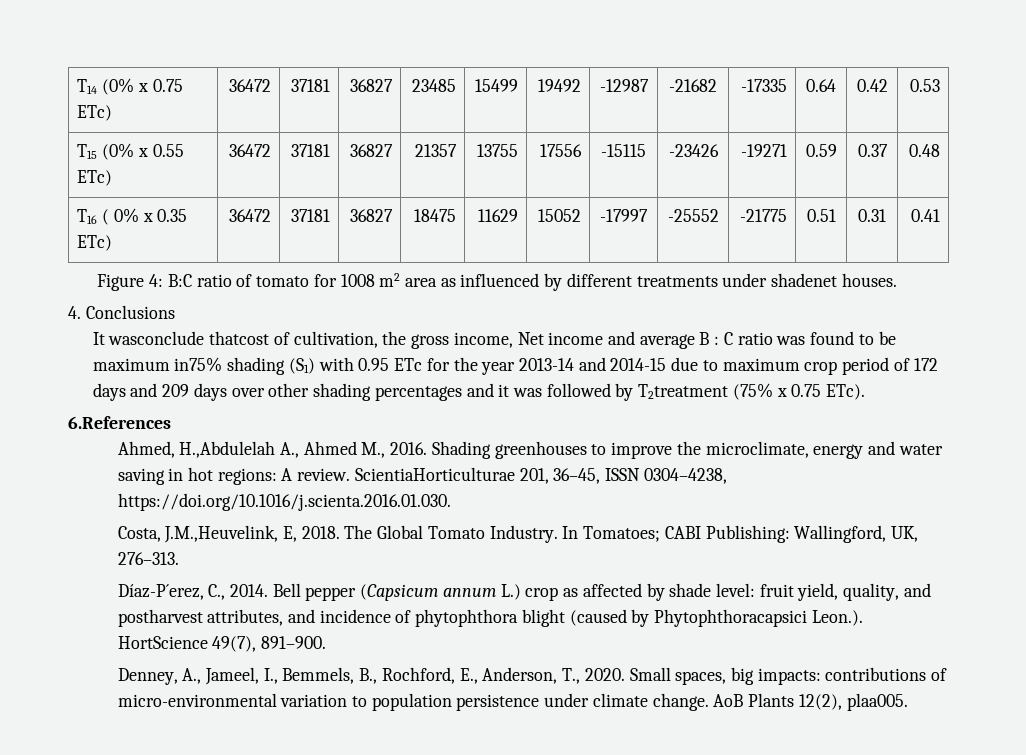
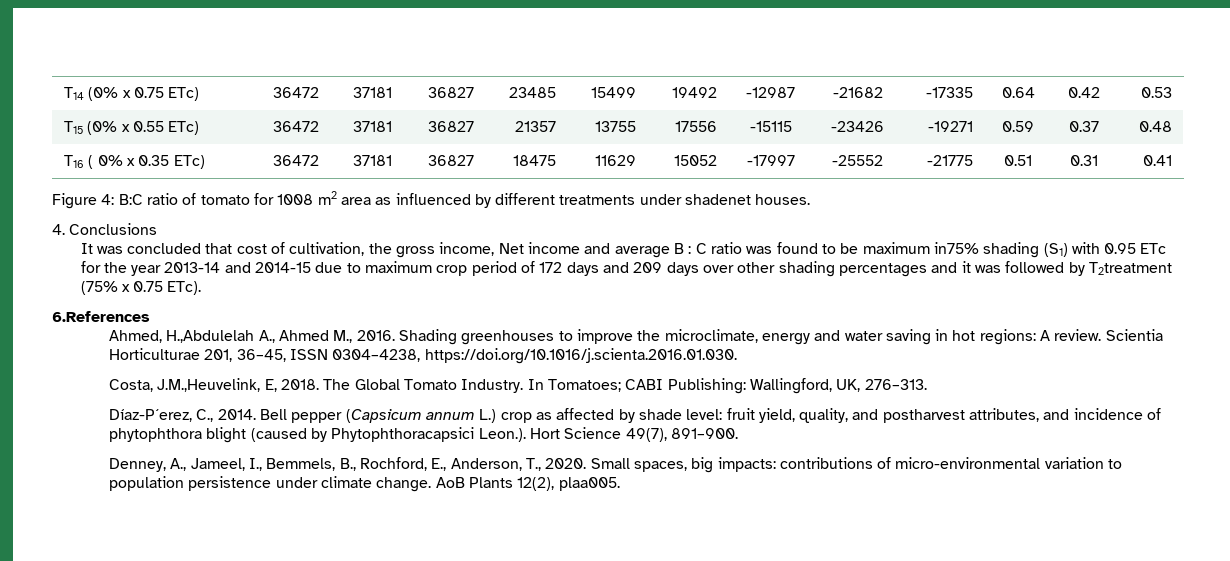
- It wasconclude thatcost of cultivation, the gross income, Net income and average B : C ratio was found to be maximum in75% shading (S1) with 0.95 ETc for the year 2013-14 and 2014-15 due to maximum crop period of 172 days and 209 days over other shading percentages and it was followed by T2treatment (75% x 0.75 ETc).
+ It was concluded that cost of cultivation, the gross income, Net income and average B : C ratio was found to be maximum in75% shading (S1) with 0.95 ETc for the year 2013-14 and 2014-15 due to maximum crop period of 172 days and 209 days over other shading percentages and it was followed by T2treatment (75% x 0.75 ETc).
- ScientiaHorticulturae 201, 36–45, ISSN 0304–4238, https://doi.org/10.1016/j.scienta.2016.01.030.
+ Scientia Horticulturae 201, 36–45, ISSN 0304–4238, https://doi.org/10.1016/j.scienta.2016.01.030.
- Bell pepper (Capsicum annum L.) crop as affected by shade level: fruit yield, quality, and postharvest attributes, and incidence of phytophthora blight (caused by Phytophthoracapsici Leon.). HortScience 49(7), 891–900.
+ Bell pepper (Capsicum annum L.) crop as affected by shade level: fruit yield, quality, and postharvest attributes, and incidence of phytophthora blight (caused by Phytophthoracapsici Leon.). Hort Science 49(7), 891–900.

